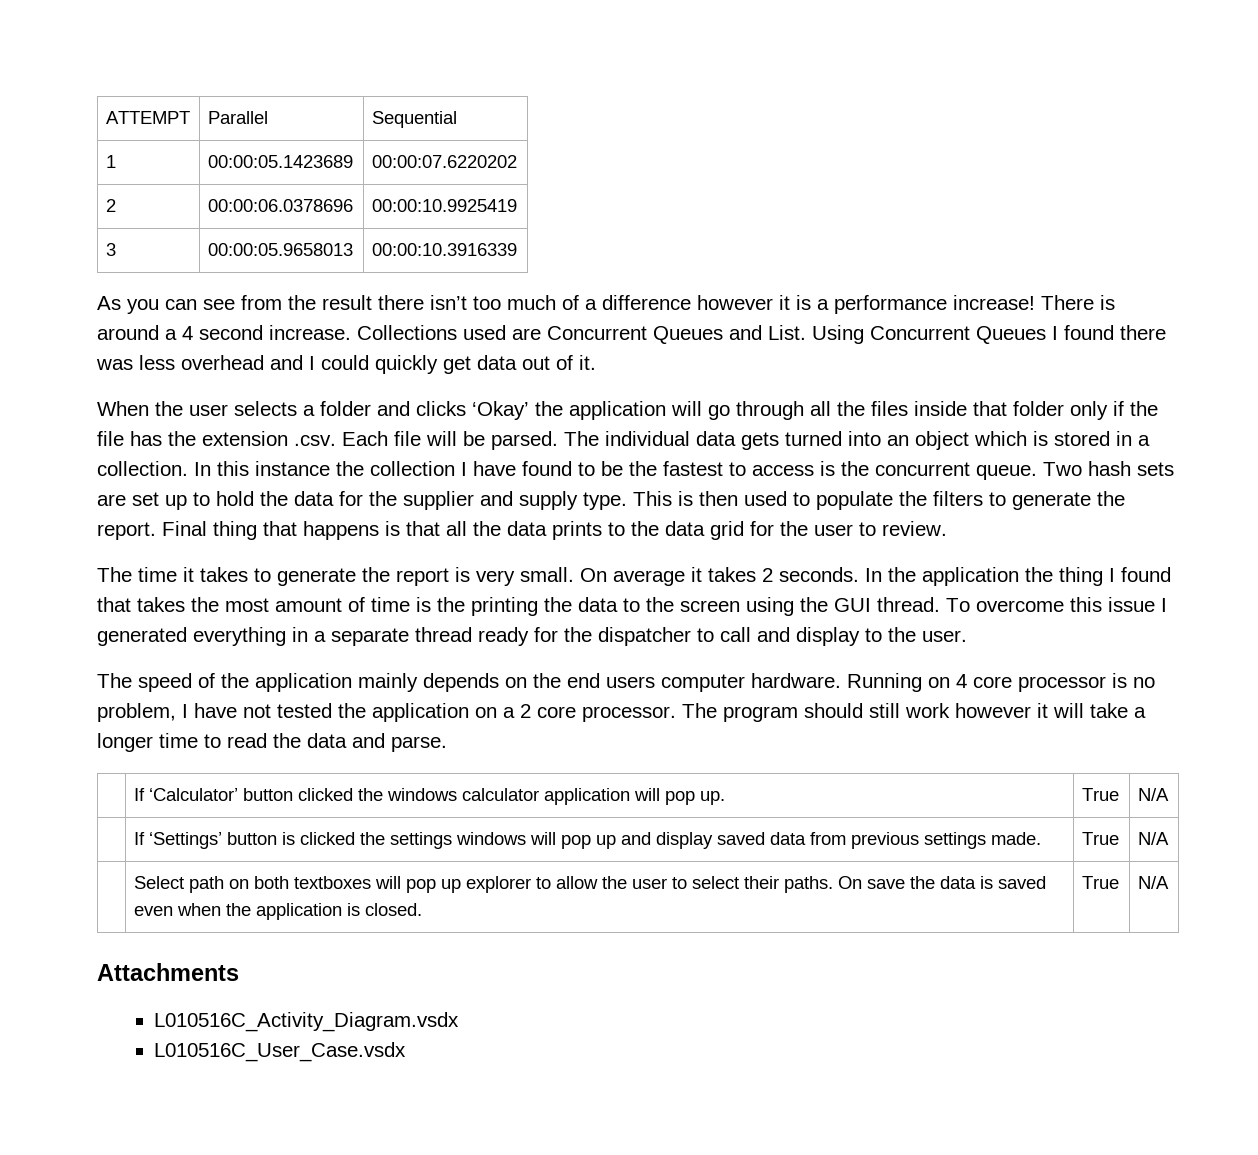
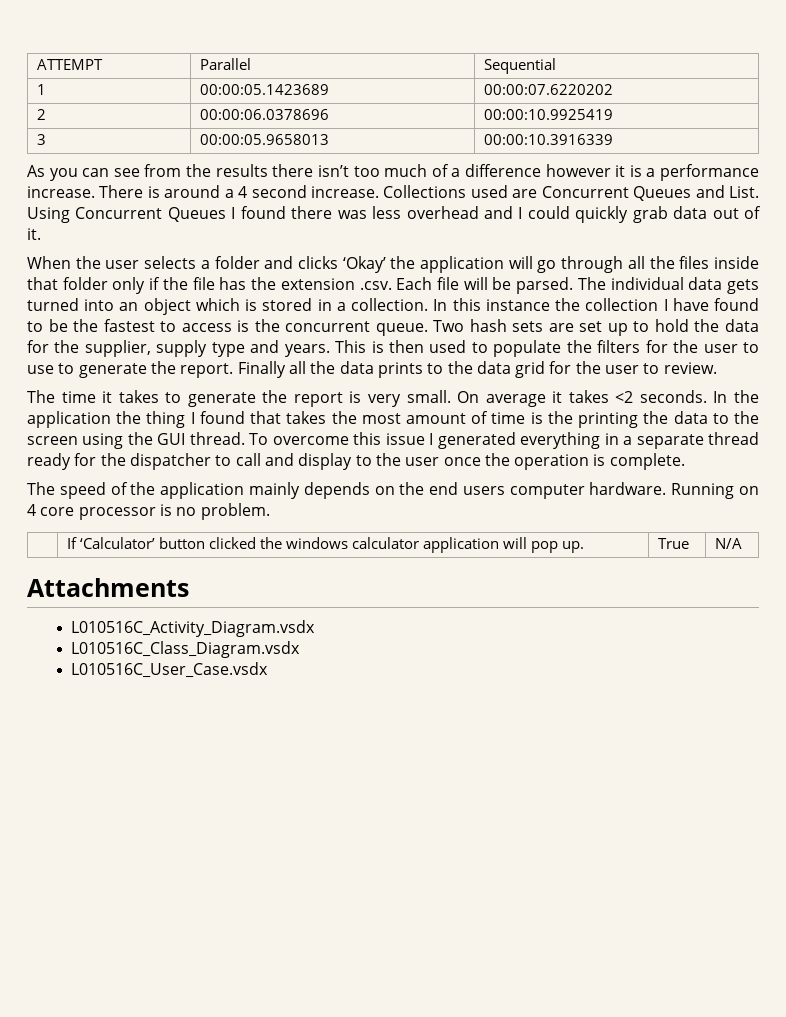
- As you can see from the result there isn’t too much of a difference however it is a performance increase!
+ As you can see from the results there isn’t too much of a difference however it is a performance increase.
- Using Concurrent Queues I found there was less overhead and I could quickly get data out of it.
+ Using Concurrent Queues I found there was less overhead and I could quickly grab data out of it.
- Two hash sets are set up to hold the data for the supplier and supply type.
+ Two hash sets are set up to hold the data for the supplier, supply type and years.
- This is then used to populate the filters to generate the report. Final thing that happens is that all the data prints to the data grid for the user to review.
+ This is then used to populate the filters for the user to use to generate the report. Finally all the data prints to the data grid for the user to review.
- On average it takes 2 seconds.
+ On average it takes <2 seconds.
- To overcome this issue I generated everything in a separate thread ready for the dispatcher to call and display to the user.
+ To overcome this issue I generated everything in a separate thread ready for the dispatcher to call and display to the user once the operation is complete.
- Running on 4 core processor is no problem, I have not tested the application on a 2 core processor. The program should still work however it will take a longer time to read the data and parse.
+ Running on 4 core processor is no problem.
- | If ‘Settings’ button is clicked the settings windows will pop up and display saved data from previous settings made. | True | N/A
- | Select path on both textboxes will pop up explorer to allow the user to select their paths. On save the data is saved even when the application is closed. | True | N/A
+ L010516C_Class_Diagram.vsdx

